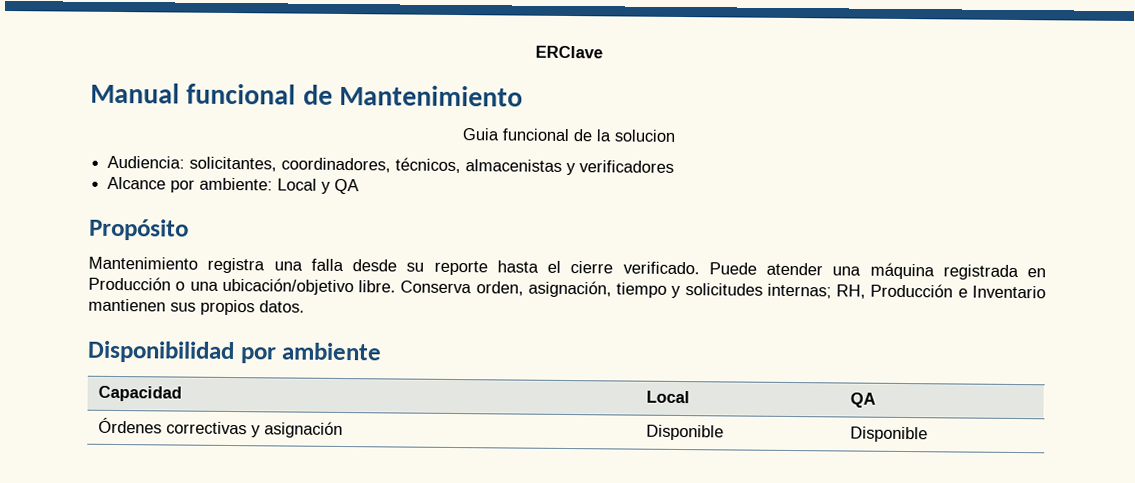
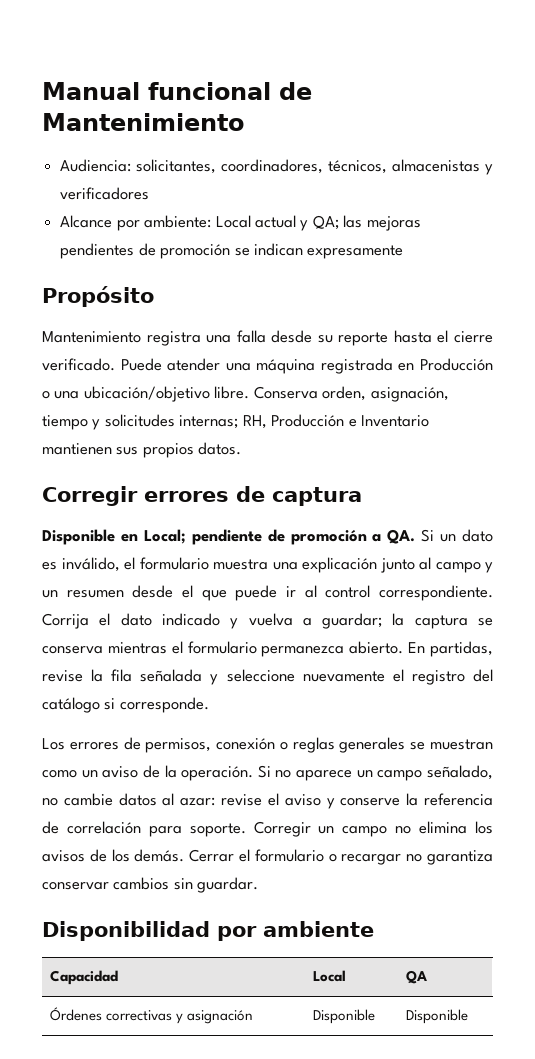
- ERClave
- Guia funcional de la solucion
- Alcance por ambiente: Local y QA
+ Alcance por ambiente: Local actual y QA; las mejoras pendientes de promoción se indican expresamente
+ Corregir errores de captura
+ Disponible en Local; pendiente de promoción a QA. Si un dato es inválido, el formulario muestra una explicación junto al campo y un resumen desde el que puede ir al control correspondiente. Corrija el dato indicado y vuelva a guardar; la captura se conserva mientras el formulario permanezca abierto. En partidas, revise la fila señalada y seleccione nuevamente el registro del catálogo si corresponde.
+ Los errores de permisos, conexión o reglas generales se muestran como un aviso de la operación. Si no aparece un campo señalado, no cambie datos al azar: revise el aviso y conserve la referencia de correlación para soporte. Corregir un campo no elimina los avisos de los demás. Cerrar el formulario o recargar no garantiza conservar cambios sin guardar.

